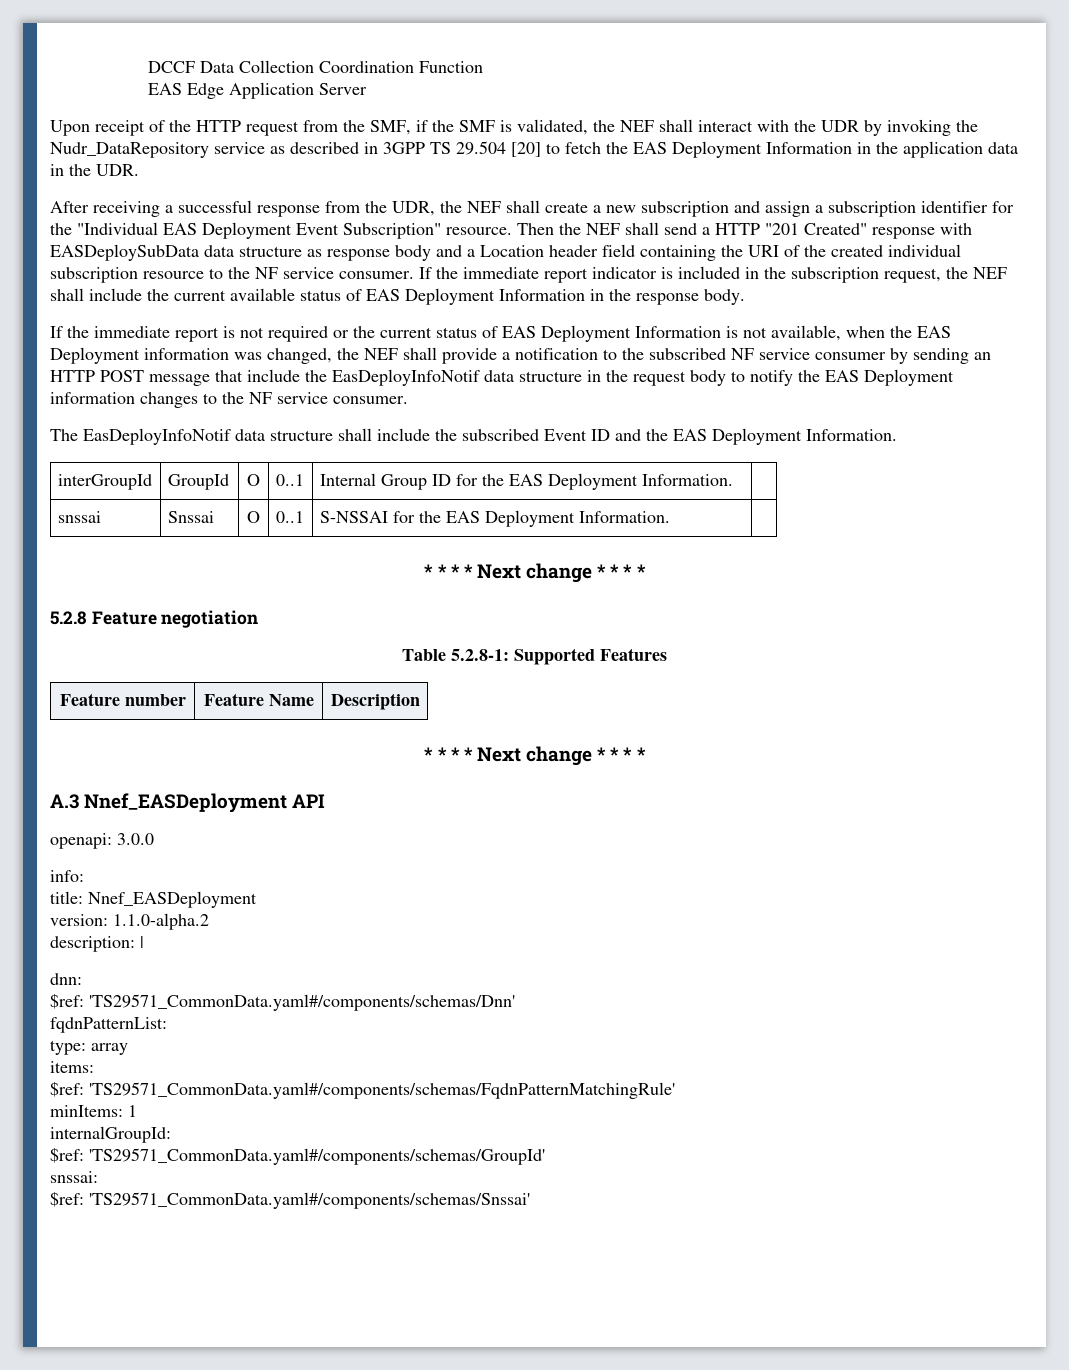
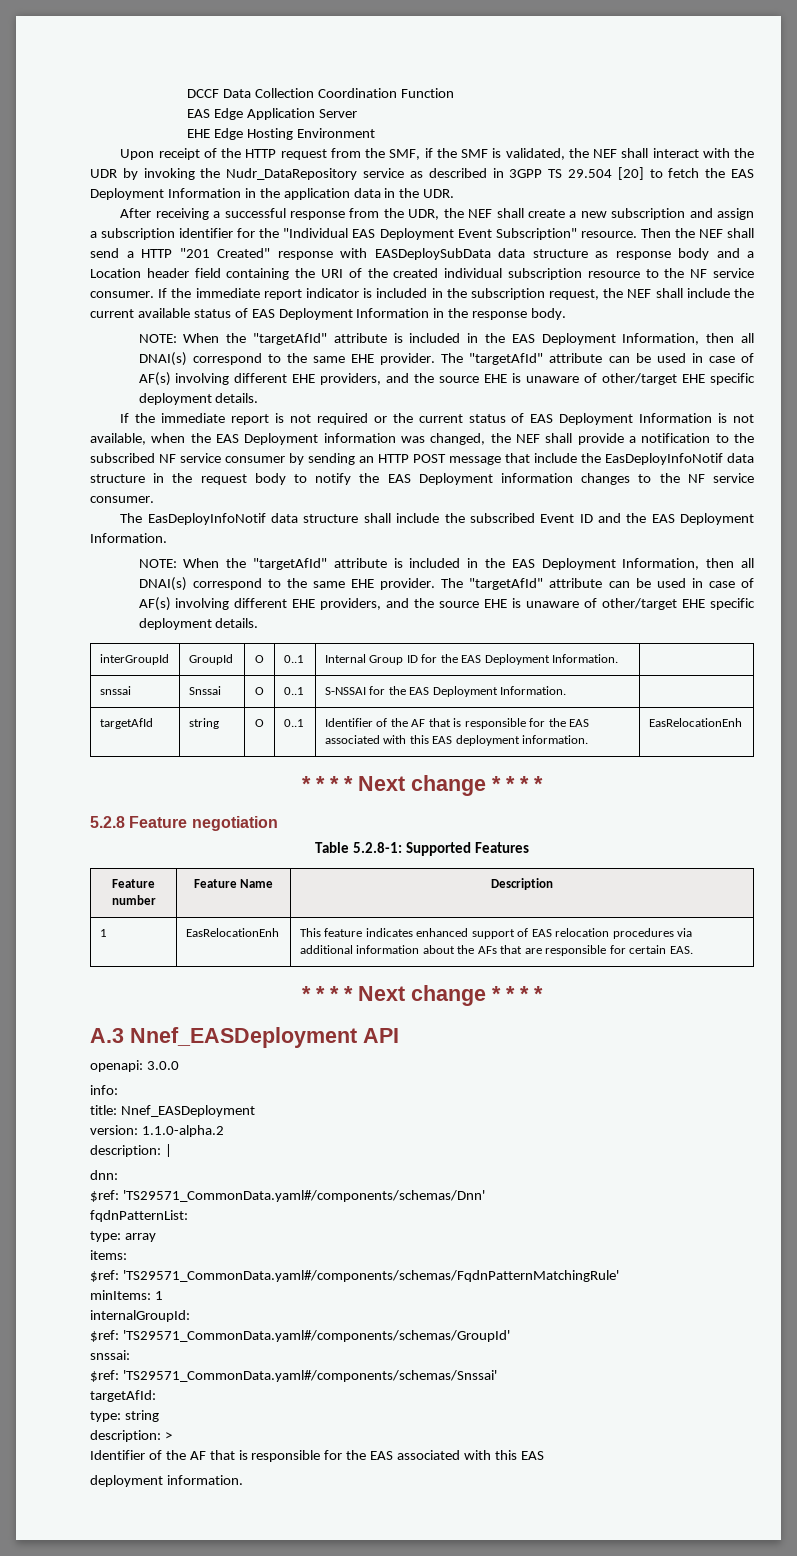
+ EHE Edge Hosting Environment
  If the immediate report indicator is included in the subscription request, the NEF shall include the current available status of EAS Deployment Information in the response body.
+ NOTE: When the "targetAfId" attribute is included in the EAS Deployment Information, then all DNAI(s) correspond to the same EHE provider. The "targetAfId" attribute can be used in case of AF(s) involving different EHE providers, and the source EHE is unaware of other/target EHE specific deployment details.
  The EasDeployInfoNotif data structure shall include the subscribed Event ID and the EAS Deployment Information.
+ NOTE: When the "targetAfId" attribute is included in the EAS Deployment Information, then all DNAI(s) correspond to the same EHE provider. The "targetAfId" attribute can be used in case of AF(s) involving different EHE providers, and the source EHE is unaware of other/target EHE specific deployment details.
+ targetAfId | string | O | 0..1 | Identifier of the AF that is responsible for the EAS associated with this EAS deployment information. | EasRelocationEnh
+ 1 | EasRelocationEnh | This feature indicates enhanced support of EAS relocation procedures via additional information about the AFs that are responsible for certain EAS.
+ targetAfId:
+ type: string
+ description: >
+ Identifier of the AF that is responsible for the EAS associated with this EAS
+ deployment information.

